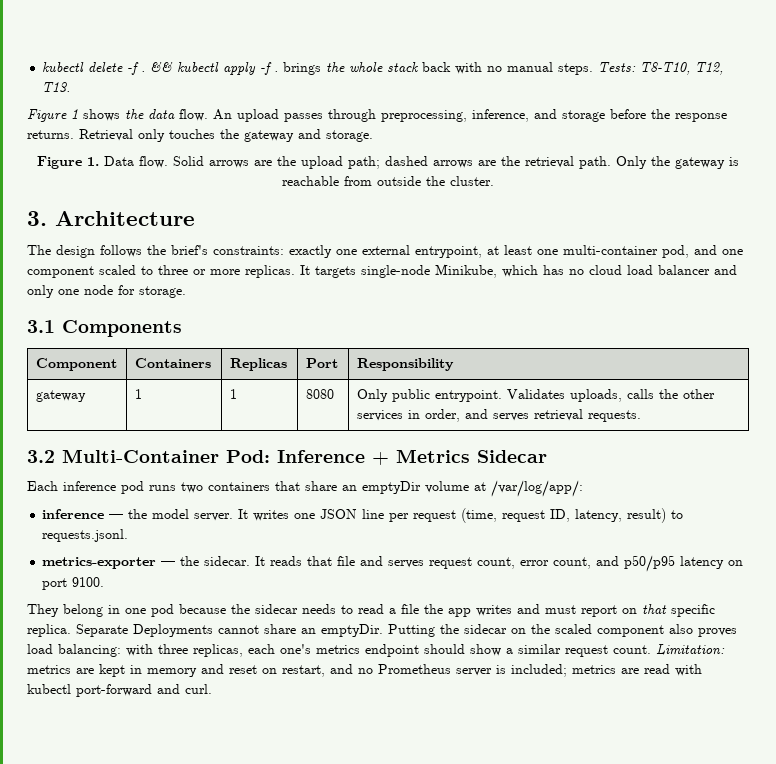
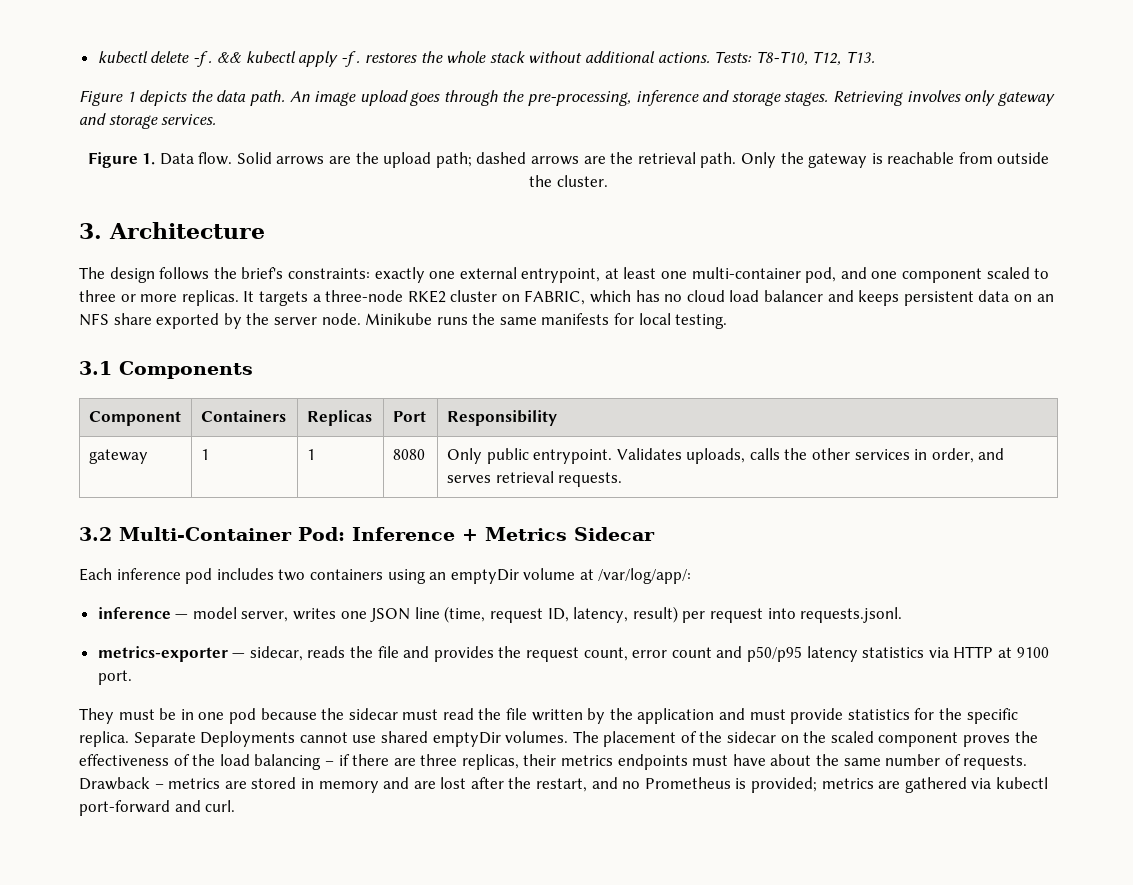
- && kubectl apply -f . brings the whole stack back with no manual steps.
+ && kubectl apply -f . restores the whole stack without additional actions.
- Figure 1 shows the data flow. An upload passes through preprocessing, inference, and storage before the response returns. Retrieval only touches the gateway and storage.
+ Figure 1 depicts the data path. An image upload goes through the pre-processing, inference and storage stages. Retrieving involves only gateway and storage services.
- It targets single-node Minikube, which has no cloud load balancer and only one node for storage.
+ It targets a three-node RKE2 cluster on FABRIC, which has no cloud load balancer and keeps persistent data on an NFS share exported by the server node. Minikube runs the same manifests for local testing.
- Each inference pod runs two containers that share an emptyDir volume at /var/log/app/:
+ Each inference pod includes two containers using an emptyDir volume at /var/log/app/:
- inference — the model server. It writes one JSON line per request (time, request ID, latency, result) to requests.jsonl.
+ inference — model server, writes one JSON line (time, request ID, latency, result) per request into requests.jsonl.
- metrics-exporter — the sidecar. It reads that file and serves request count, error count, and p50/p95 latency on port 9100.
+ metrics-exporter — sidecar, reads the file and provides the request count, error count and p50/p95 latency statistics via HTTP at 9100 port.
- They belong in one pod because the sidecar needs to read a file the app writes and must report on that specific replica.
+ They must be in one pod because the sidecar must read the file written by the application and must provide statistics for the specific replica.
- Separate Deployments cannot share an emptyDir. Putting the sidecar on the scaled component also proves load balancing: with three replicas, each one's metrics endpoint should show a similar request count. Limitation: metrics are kept in memory and reset on restart, and no Prometheus server is included; metrics are read with kubectl port-forward and curl.
+ Separate Deployments cannot use shared emptyDir volumes. The placement of the sidecar on the scaled component proves the effectiveness of the load balancing – if there are three replicas, their metrics endpoints must have about the same number of requests. Drawback – metrics are stored in memory and are lost after the restart, and no Prometheus is provided; metrics are gathered via kubectl port-forward and curl.

